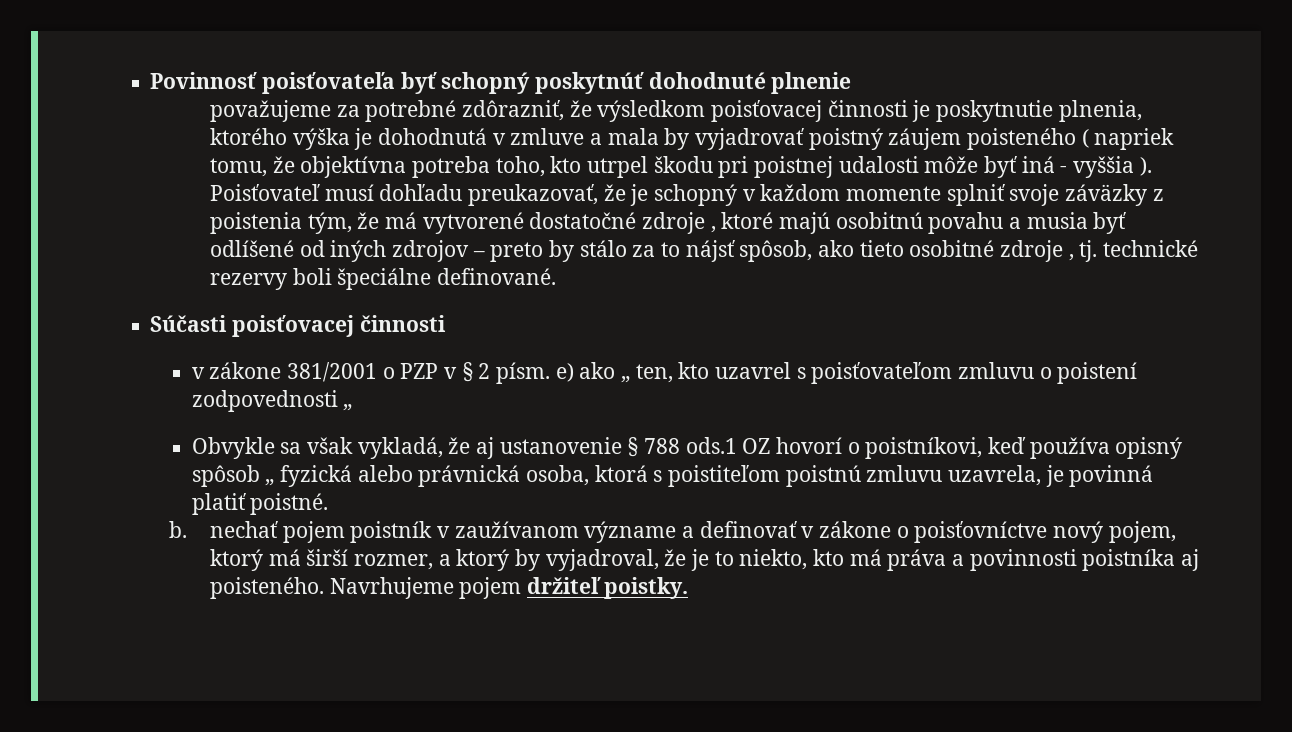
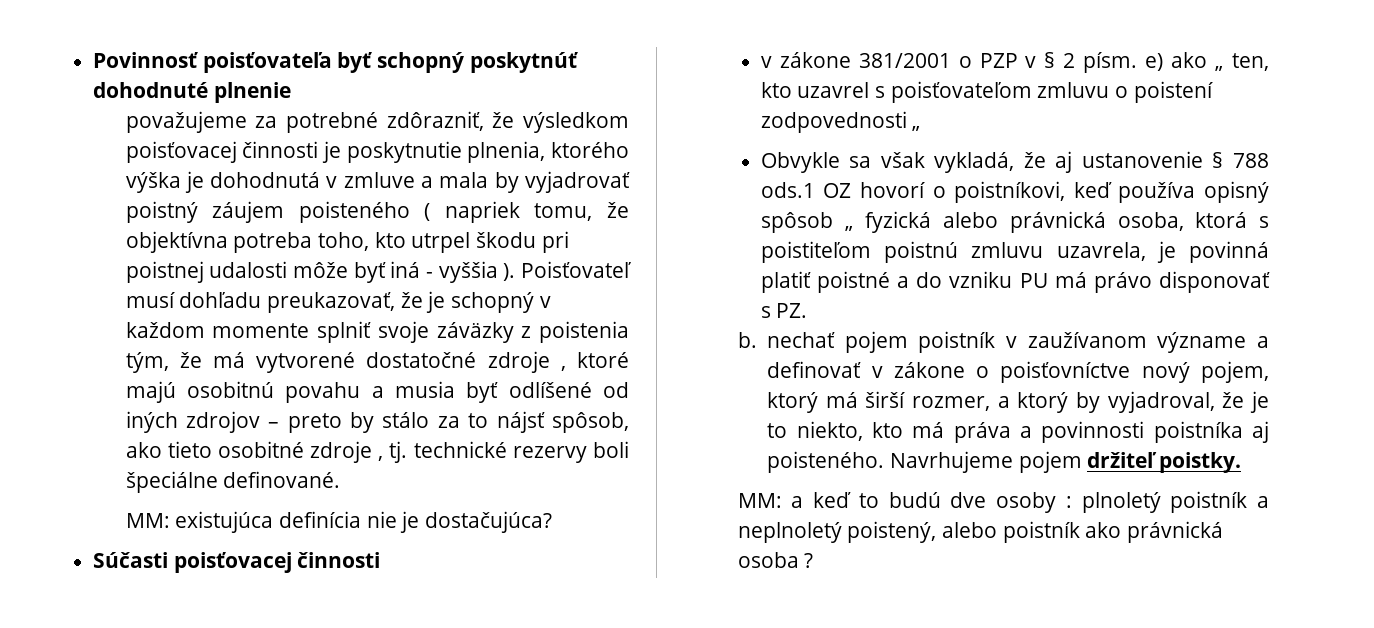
+ MM: existujúca definícia nie je dostačujúca?
- Obvykle sa však vykladá, že aj ustanovenie § 788 ods.1 OZ hovorí o poistníkovi, keď používa opisný spôsob „ fyzická alebo právnická osoba, ktorá s poistiteľom poistnú zmluvu uzavrela, je povinná platiť poistné.
+ Obvykle sa však vykladá, že aj ustanovenie § 788 ods.1 OZ hovorí o poistníkovi, keď používa opisný spôsob „ fyzická alebo právnická osoba, ktorá s poistiteľom poistnú zmluvu uzavrela, je povinná platiť poistné a do vzniku PU má právo disponovať s PZ.
+ MM: a keď to budú dve osoby : plnoletý poistník a neplnoletý poistený, alebo poistník ako právnická osoba ?

